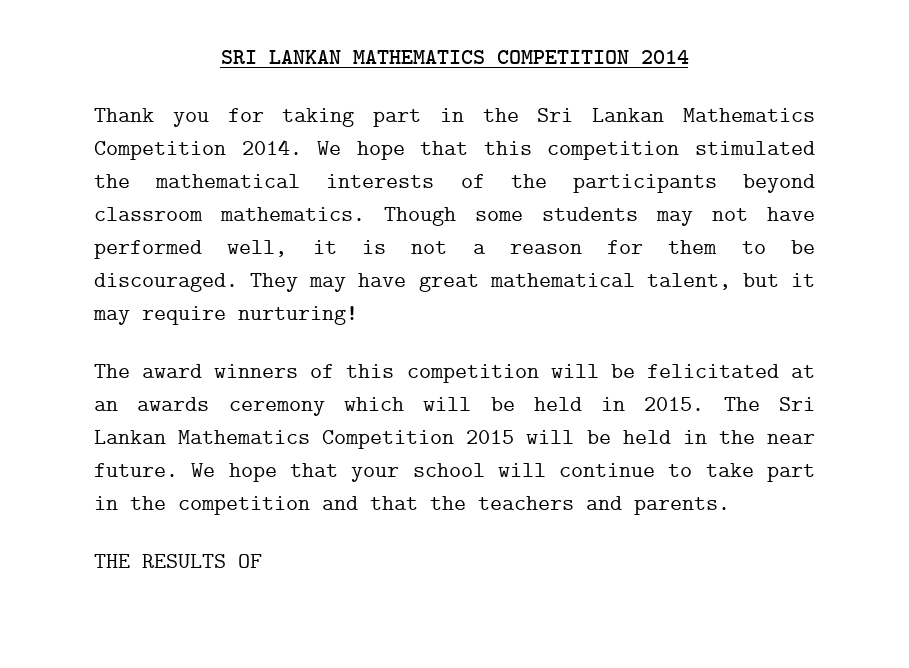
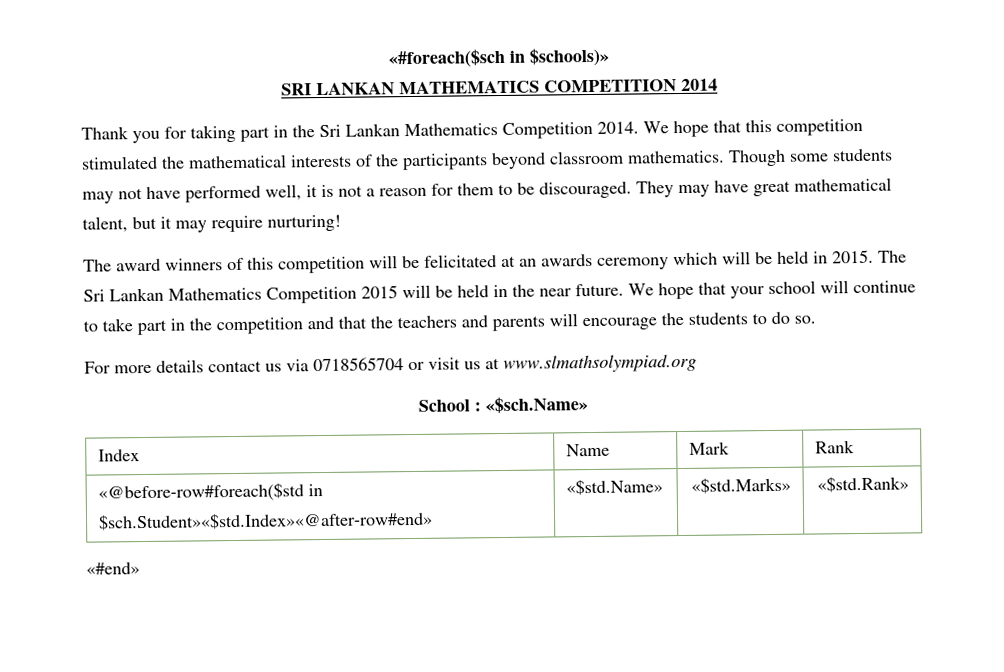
+ «#foreach($sch in $schools)»
- We hope that your school will continue to take part in the competition and that the teachers and parents.
- THE RESULTS OF
+ We hope that your school will continue to take part in the competition and that the teachers and parents will encourage the students to do so.
+ For more details contact us via 0718565704 or visit us at www.slmathsolympiad.org
+ School : «$sch.Name»
+ Index | Name | Mark | Rank
+ «@before-row#foreach($std in $sch.Student»«$std.Index»«@after-row#end» | «$std.Name» | «$std.Marks» | «$std.Rank»
+ «#end»

